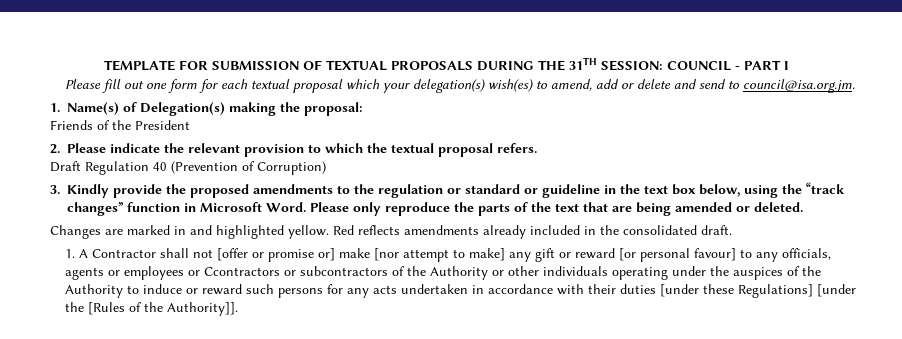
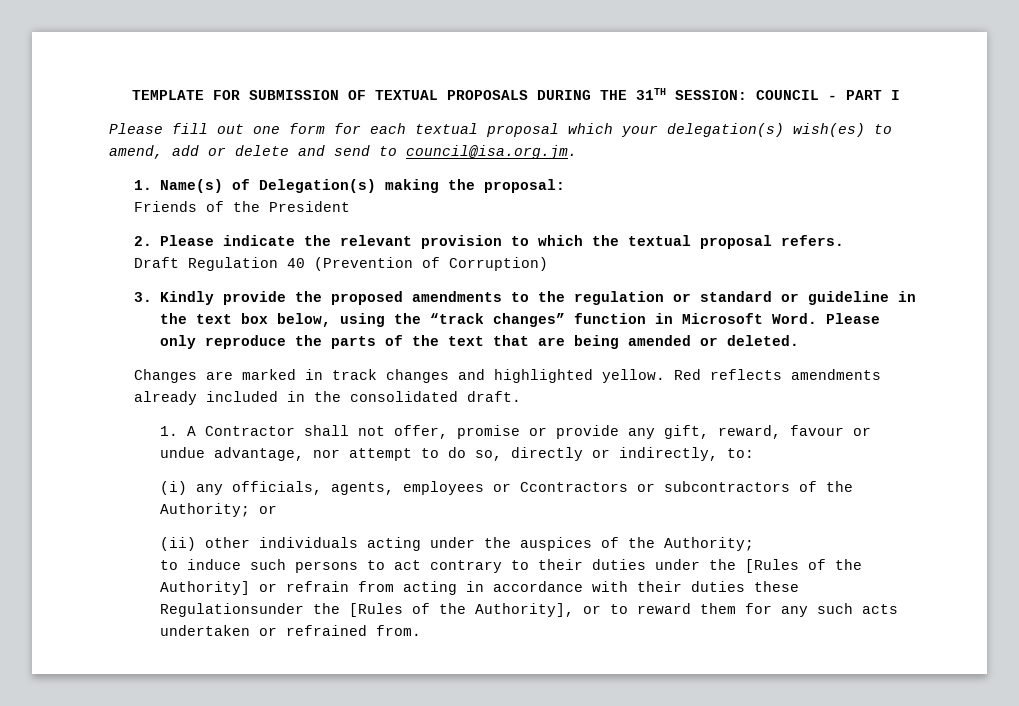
- Changes are marked in and highlighted yellow.
+ Changes are marked in track changes and highlighted yellow.
- 1. A Contractor shall not [offer or promise or] make [nor attempt to make] any gift or reward [or personal favour] to any officials, agents or employees or Ccontractors or subcontractors of the Authority or other individuals operating under the auspices of the Authority to induce or reward such persons for any acts undertaken in accordance with their duties [under these Regulations] [under the [Rules of the Authority]].
+ 1. A Contractor shall not offer, promise or provide any gift, reward, favour or undue advantage, nor attempt to do so, directly or indirectly, to:
+ (i) any officials, agents, employees or Ccontractors or subcontractors of the Authority; or
+ (ii) other individuals acting under the auspices of the Authority;
+ to induce such persons to act contrary to their duties under the [Rules of the Authority] or refrain from acting in accordance with their duties these Regulationsunder the [Rules of the Authority], or to reward them for any such acts undertaken or refrained from.

